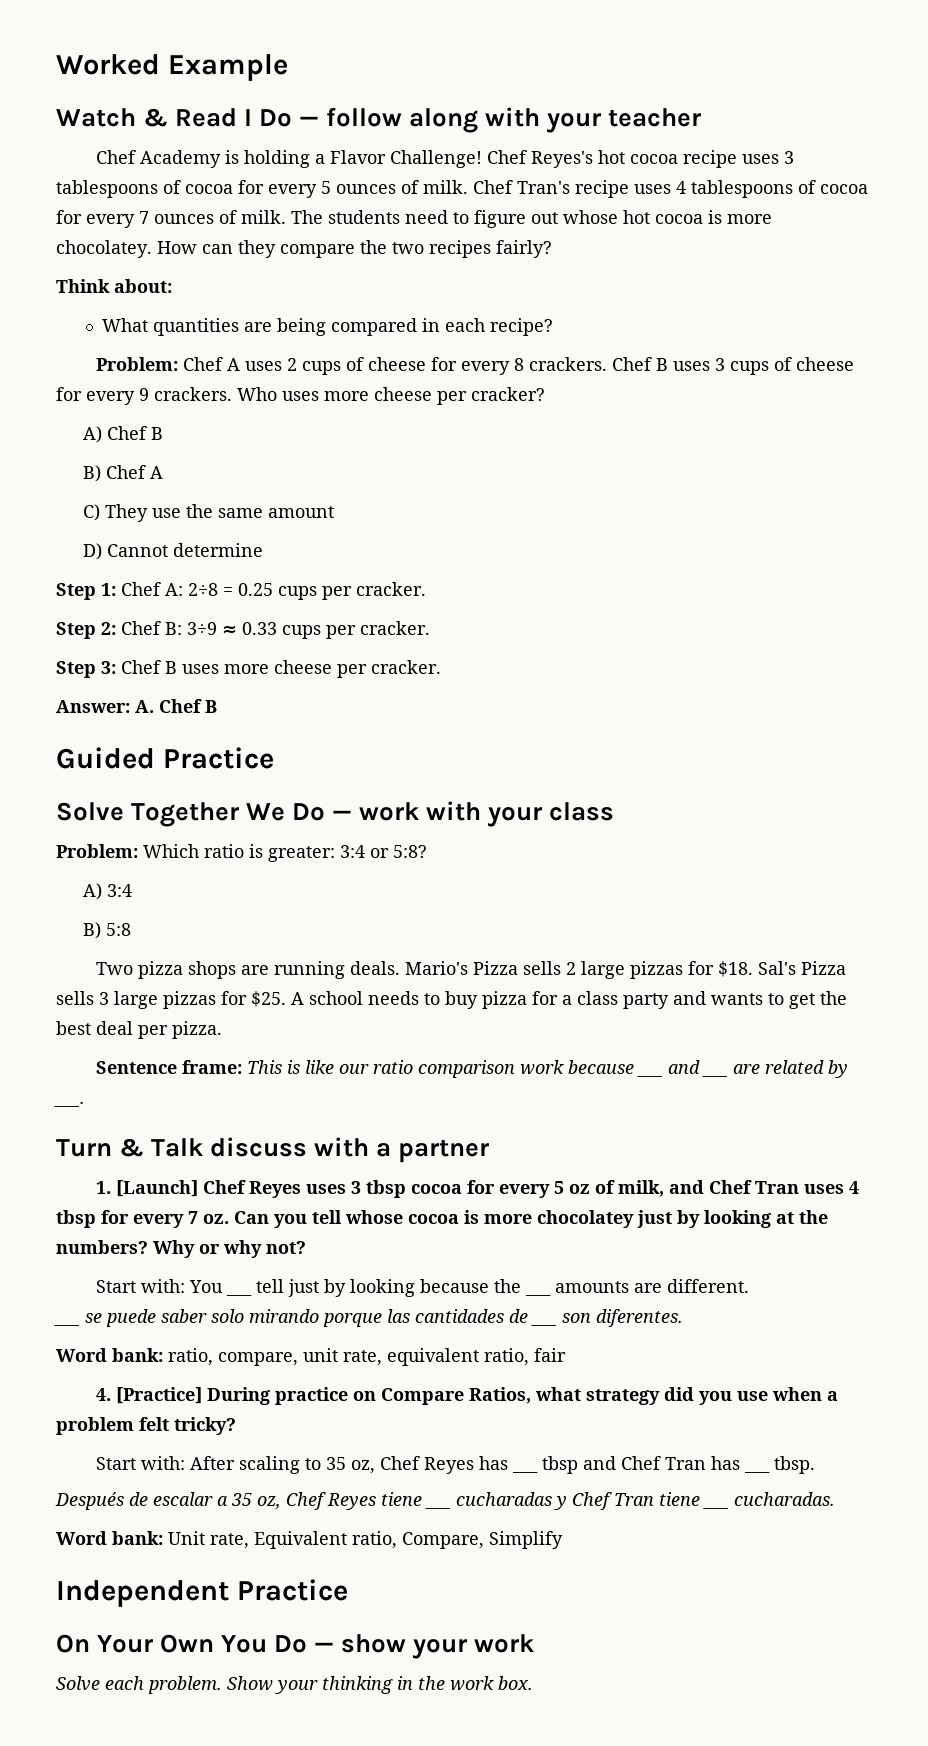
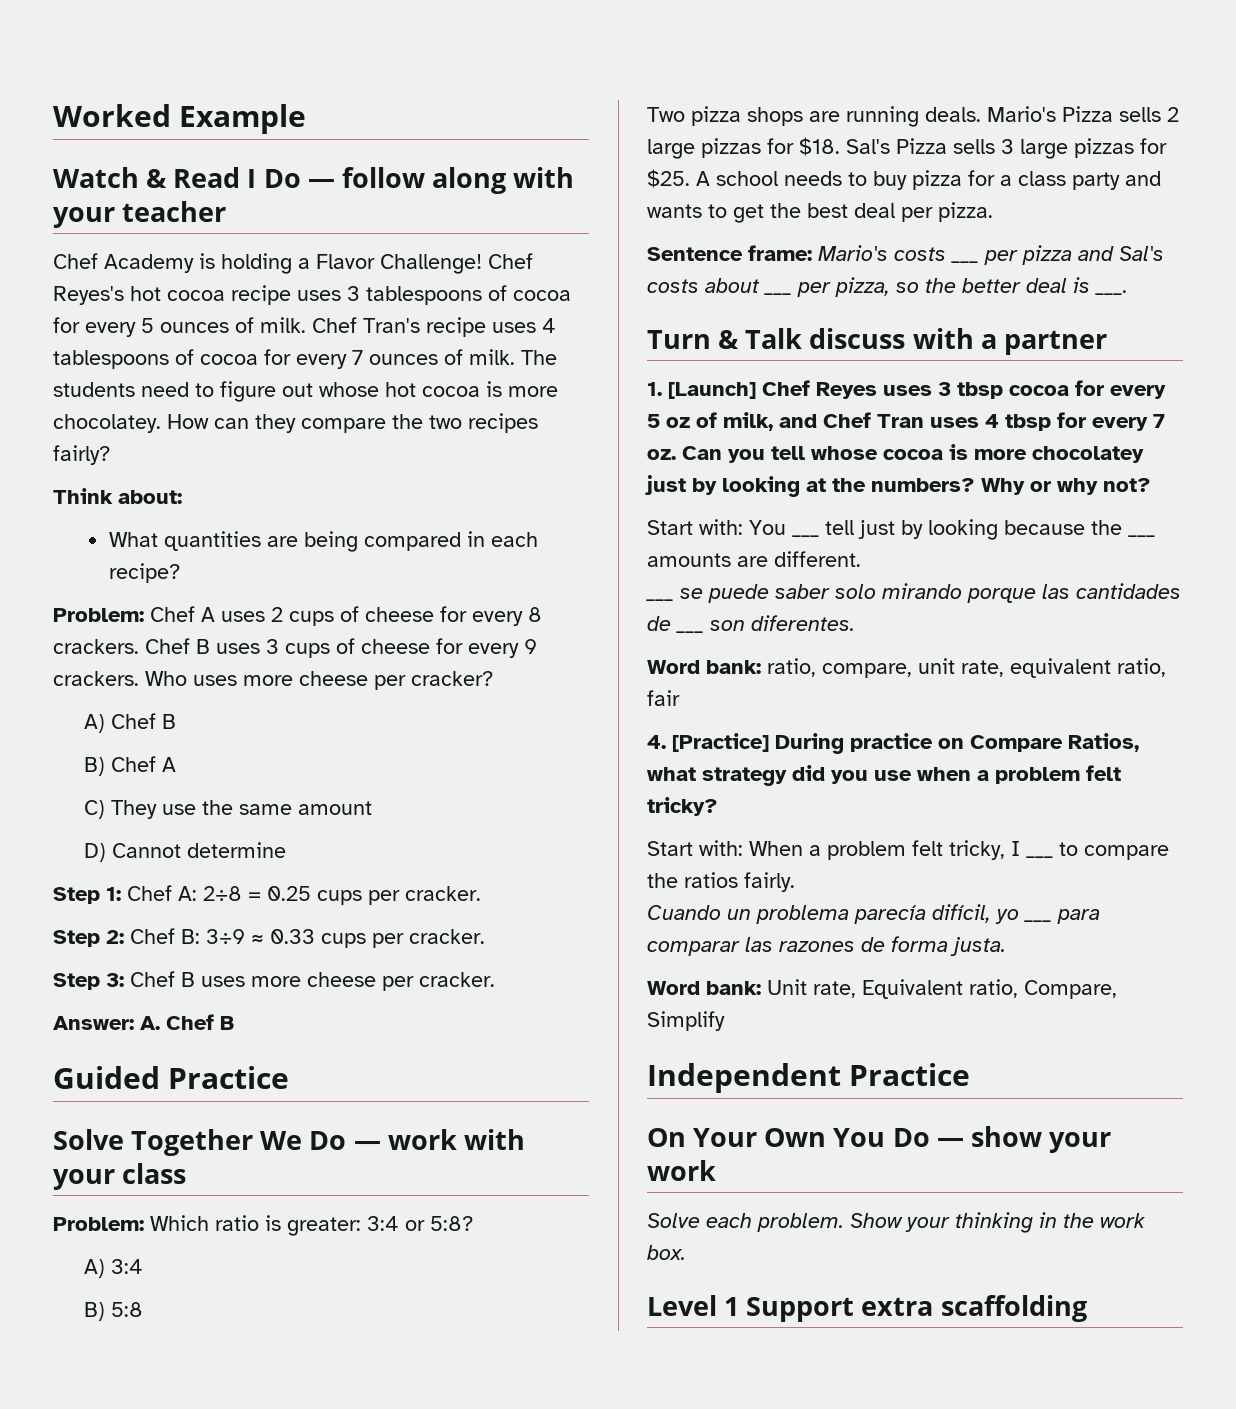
- Sentence frame: This is like our ratio comparison work because ___ and ___ are related by ___.
+ Sentence frame: Mario's costs ___ per pizza and Sal's costs about ___ per pizza, so the better deal is ___.
- Start with: After scaling to 35 oz, Chef Reyes has ___ tbsp and Chef Tran has ___ tbsp.
- Después de escalar a 35 oz, Chef Reyes tiene ___ cucharadas y Chef Tran tiene ___ cucharadas.
+ Start with: When a problem felt tricky, I ___ to compare the ratios fairly.
+ Cuando un problema parecía difícil, yo ___ para comparar las razones de forma justa.
+ Level 1 Support extra scaffolding

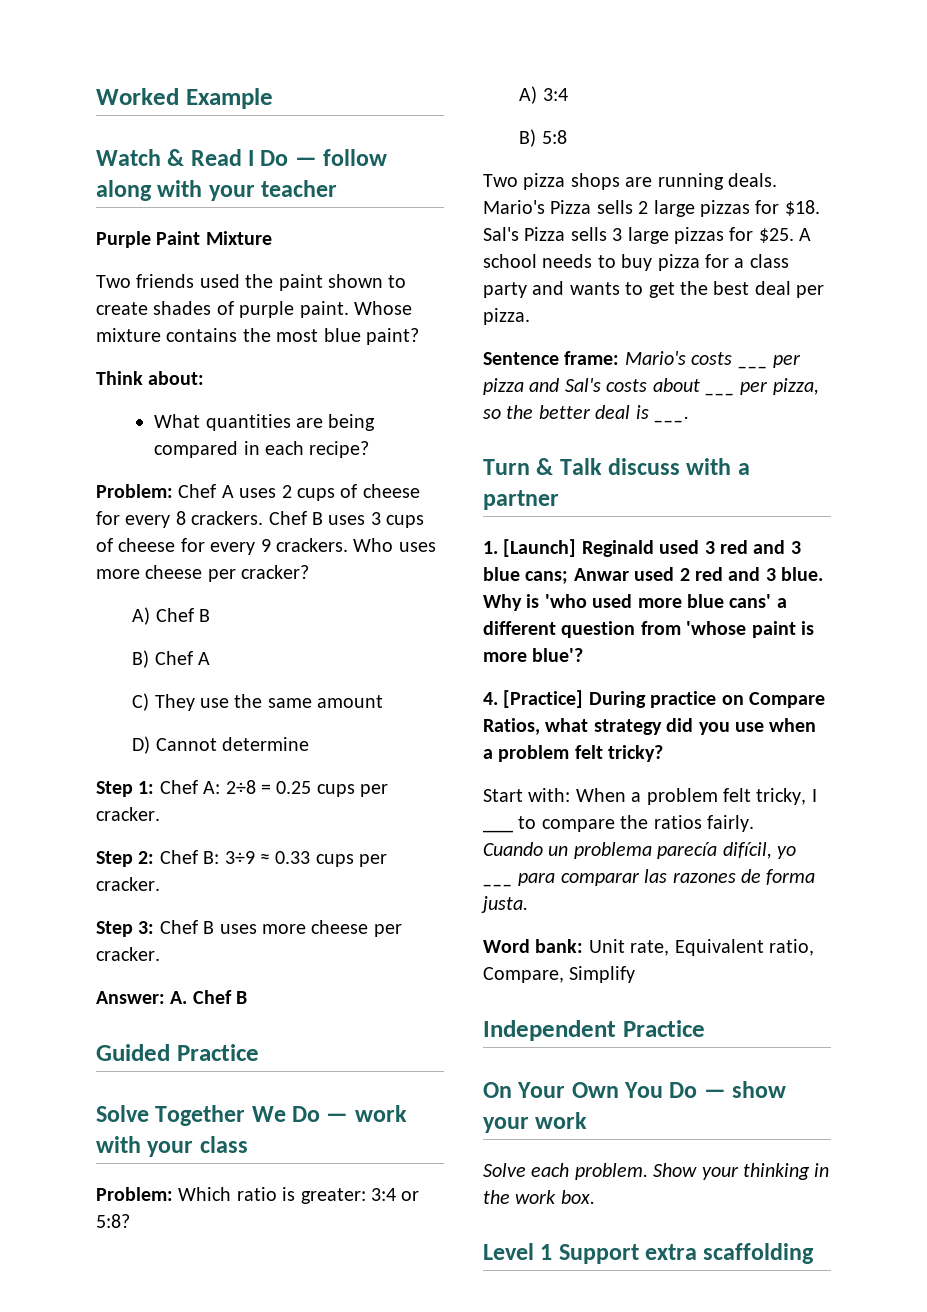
- Chef Academy is holding a Flavor Challenge! Chef Reyes's hot cocoa recipe uses 3 tablespoons of cocoa for every 5 ounces of milk. Chef Tran's recipe uses 4 tablespoons of cocoa for every 7 ounces of milk. The students need to figure out whose hot cocoa is more chocolatey. How can they compare the two recipes fairly?
+ Purple Paint Mixture
+ Two friends used the paint shown to create shades of purple paint. Whose mixture contains the most blue paint?
- 1. [Launch] Chef Reyes uses 3 tbsp cocoa for every 5 oz of milk, and Chef Tran uses 4 tbsp for every 7 oz. Can you tell whose cocoa is more chocolatey just by looking at the numbers? Why or why not?
- Start with: You ___ tell just by looking because the ___ amounts are different.
- ___ se puede saber solo mirando porque las cantidades de ___ son diferentes.
- Word bank: ratio, compare, unit rate, equivalent ratio, fair
+ 1. [Launch] Reginald used 3 red and 3 blue cans; Anwar used 2 red and 3 blue. Why is 'who used more blue cans' a different question from 'whose paint is more blue'?

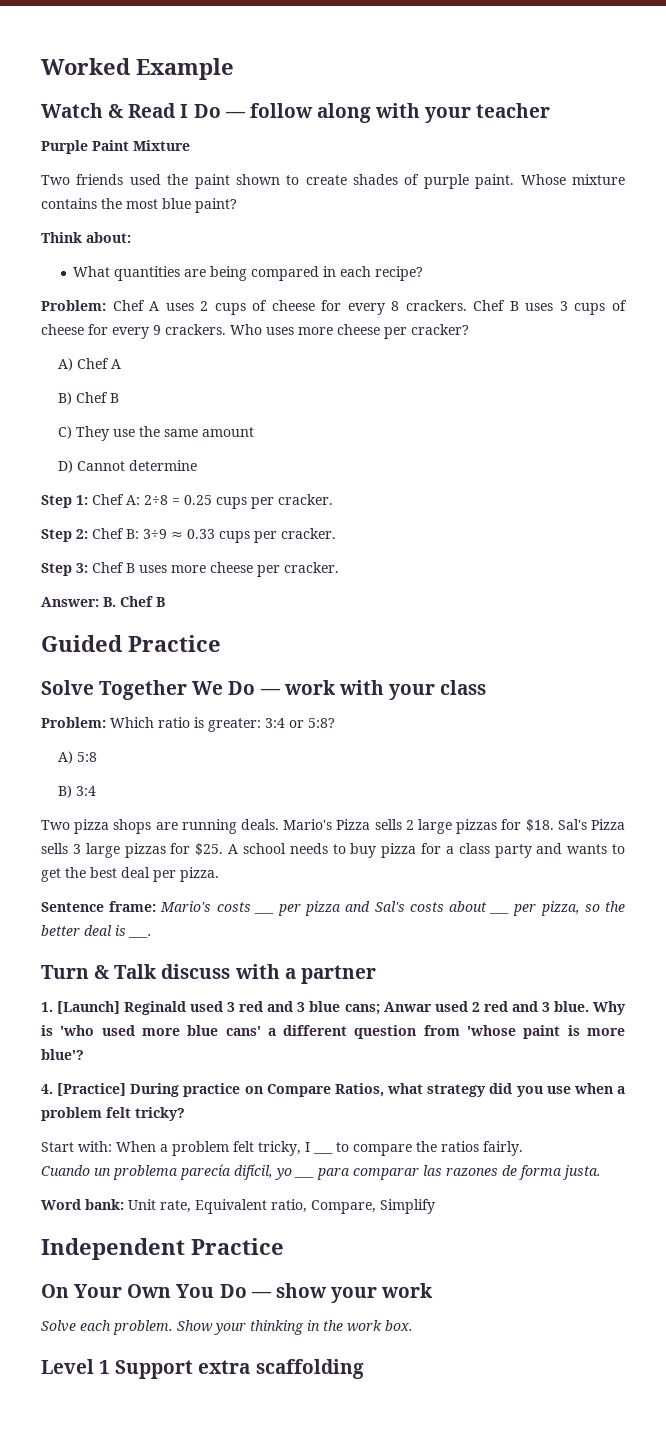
- A) Chef B
+ A) Chef A
- B) Chef A
+ B) Chef B
- Answer: A. Chef B
+ Answer: B. Chef B
- A) 3:4
- B) 5:8
+ A) 5:8
+ B) 3:4

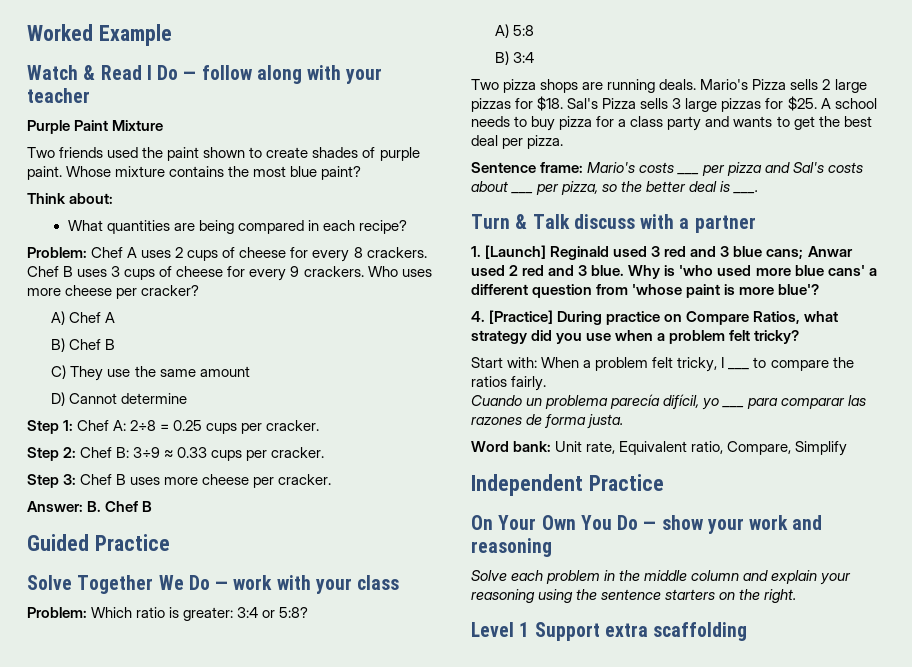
- On Your Own You Do — show your work
+ On Your Own You Do — show your work and reasoning
- Solve each problem. Show your thinking in the work box.
+ Solve each problem in the middle column and explain your reasoning using the sentence starters on the right.

